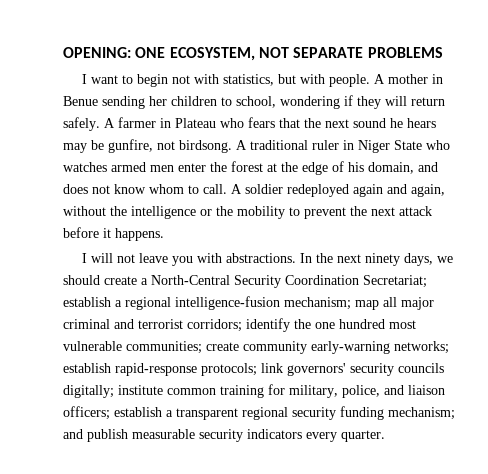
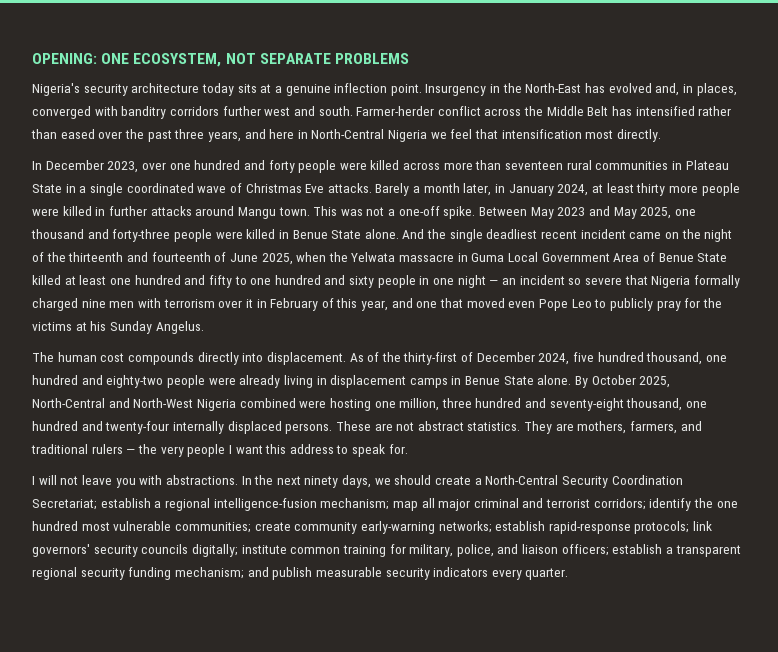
- I want to begin not with statistics, but with people. A mother in Benue sending her children to school, wondering if they will return safely. A farmer in Plateau who fears that the next sound he hears may be gunfire, not birdsong. A traditional ruler in Niger State who watches armed men enter the forest at the edge of his domain, and does not know whom to call. A soldier redeployed again and again, without the intelligence or the mobility to prevent the next attack before it happens.
+ Nigeria's security architecture today sits at a genuine inflection point. Insurgency in the North-East has evolved and, in places, converged with banditry corridors further west and south. Farmer-herder conflict across the Middle Belt has intensified rather than eased over the past three years, and here in North-Central Nigeria we feel that intensification most directly.
+ In December 2023, over one hundred and forty people were killed across more than seventeen rural communities in Plateau State in a single coordinated wave of Christmas Eve attacks. Barely a month later, in January 2024, at least thirty more people were killed in further attacks around Mangu town. This was not a one-off spike. Between May 2023 and May 2025, one thousand and forty-three people were killed in Benue State alone. And the single deadliest recent incident came on the night of the thirteenth and fourteenth of June 2025, when the Yelwata massacre in Guma Local Government Area of Benue State killed at least one hundred and fifty to one hundred and sixty people in one night — an incident so severe that Nigeria formally charged nine men with terrorism over it in February of this year, and one that moved even Pope Leo to publicly pray for the victims at his Sunday Angelus.
+ The human cost compounds directly into displacement. As of the thirty-first of December 2024, five hundred thousand, one hundred and eighty-two people were already living in displacement camps in Benue State alone. By October 2025, North-Central and North-West Nigeria combined were hosting one million, three hundred and seventy-eight thousand, one hundred and twenty-four internally displaced persons. These are not abstract statistics. They are mothers, farmers, and traditional rulers — the very people I want this address to speak for.

